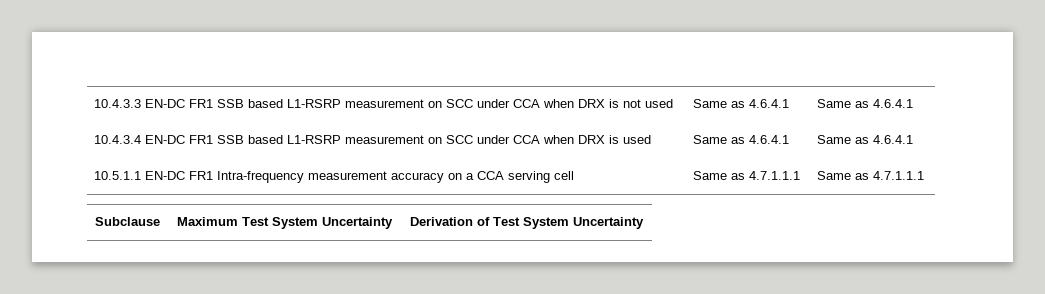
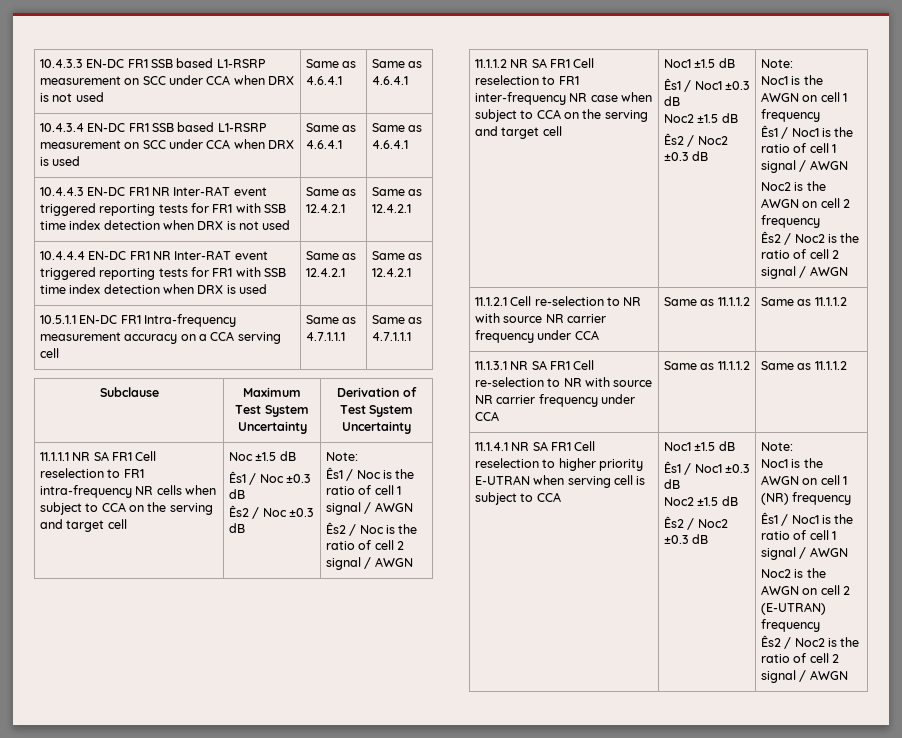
+ 10.4.4.3 EN-DC FR1 NR Inter-RAT event triggered reporting tests for FR1 with SSB time index detection when DRX is not used | Same as 12.4.2.1 | Same as 12.4.2.1
+ 10.4.4.4 EN-DC FR1 NR Inter-RAT event triggered reporting tests for FR1 with SSB time index detection when DRX is used | Same as 12.4.2.1 | Same as 12.4.2.1
+ 11.1.1.1 NR SA FR1 Cell reselection to FR1 intra-frequency NR cells when subject to CCA on the serving and target cell | Noc ±1.5 dB
+ Ês1 / Noc ±0.3 dB
+ Ês2 / Noc ±0.3 dB | Note:
+ Ês1 / Noc is the ratio of cell 1 signal / AWGN
+ Ês2 / Noc is the ratio of cell 2 signal / AWGN
+ 11.1.1.2 NR SA FR1 Cell reselection to FR1 inter-frequency NR case when subject to CCA on the serving and target cell | Noc1 ±1.5 dB
+ Ês1 / Noc1 ±0.3 dB
+ Noc2 ±1.5 dB
+ Ês2 / Noc2 ±0.3 dB | Note:
+ Noc1 is the AWGN on cell 1 frequency
+ Ês1 / Noc1 is the ratio of cell 1 signal / AWGN
+ Noc2 is the AWGN on cell 2 frequency
+ Ês2 / Noc2 is the ratio of cell 2 signal / AWGN
+ 11.1.2.1 Cell re-selection to NR with source NR carrier frequency under CCA | Same as 11.1.1.2 | Same as 11.1.1.2
+ 11.1.3.1 NR SA FR1 Cell re-selection to NR with source NR carrier frequency under CCA | Same as 11.1.1.2 | Same as 11.1.1.2
+ 11.1.4.1 NR SA FR1 Cell reselection to higher priority E-UTRAN when serving cell is subject to CCA | Noc1 ±1.5 dB
+ Ês1 / Noc1 ±0.3 dB
+ Noc2 ±1.5 dB
+ Ês2 / Noc2 ±0.3 dB | Note:
+ Noc1 is the AWGN on cell 1 (NR) frequency
+ Ês1 / Noc1 is the ratio of cell 1 signal / AWGN
+ Noc2 is the AWGN on cell 2 (E-UTRAN) frequency
+ Ês2 / Noc2 is the ratio of cell 2 signal / AWGN

